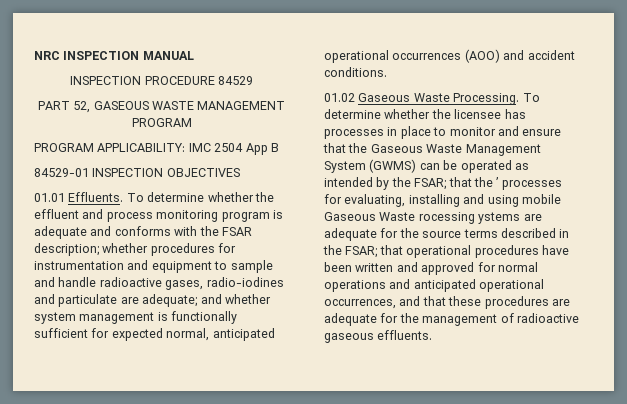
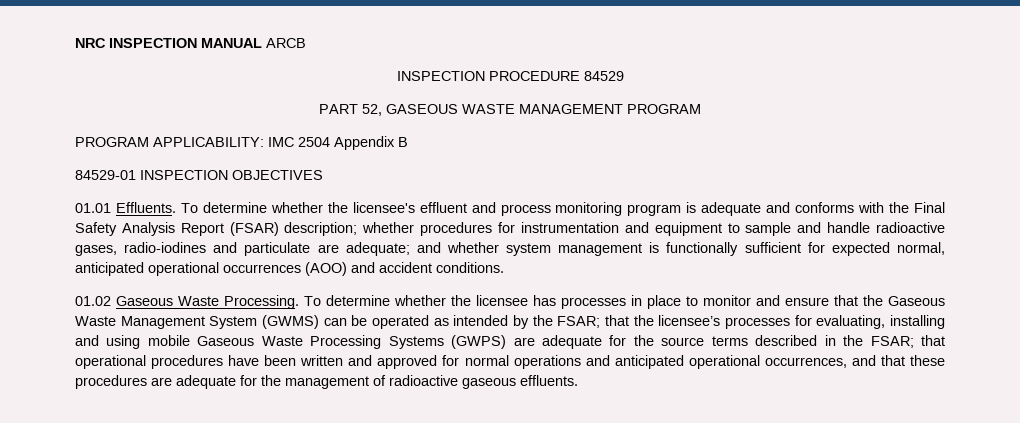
- NRC INSPECTION MANUAL
+ NRC INSPECTION MANUAL ARCB
- PROGRAM APPLICABILITY: IMC 2504 App B
+ PROGRAM APPLICABILITY: IMC 2504 Appendix B
- To determine whether the effluent and process monitoring program is adequate and conforms with the FSAR description; whether procedures for instrumentation and equipment to sample and handle radioactive gases, radio-iodines and particulate are adequate; and whether system management is functionally sufficient for expected normal, anticipated operational occurrences (AOO) and accident conditions.
+ To determine whether the licensee's effluent and process monitoring program is adequate and conforms with the Final Safety Analysis Report (FSAR) description; whether procedures for instrumentation and equipment to sample and handle radioactive gases, radio-iodines and particulate are adequate; and whether system management is functionally sufficient for expected normal, anticipated operational occurrences (AOO) and accident conditions.
- that the ’ processes for evaluating, installing and using mobile Gaseous Waste rocessing ystems are adequate for the source terms described in the FSAR;
+ that the licensee’s processes for evaluating, installing and using mobile Gaseous Waste Processing Systems (GWPS) are adequate for the source terms described in the FSAR;

